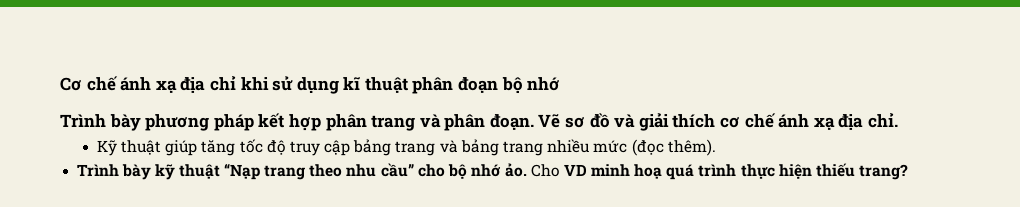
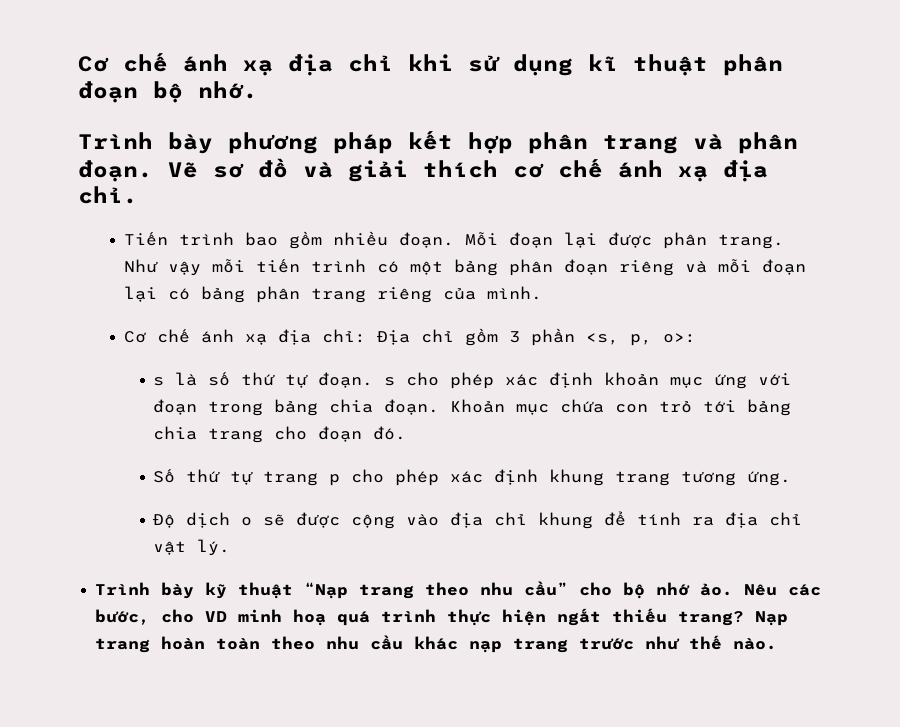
- Cơ chế ánh xạ địa chỉ khi sử dụng kĩ thuật phân đoạn bộ nhớ
+ Cơ chế ánh xạ địa chỉ khi sử dụng kĩ thuật phân đoạn bộ nhớ.
- Kỹ thuật giúp tăng tốc độ truy cập bảng trang và bảng trang nhiều mức (đọc thêm).
+ Tiến trình bao gồm nhiều đoạn. Mỗi đoạn lại được phân trang. Như vậy mỗi tiến trình có một bảng phân đoạn riêng và mỗi đoạn lại có bảng phân trang riêng của mình.
+ Cơ chế ánh xạ địa chỉ: Địa chỉ gồm 3 phần <s, p, o>:
+ s là số thứ tự đoạn. s cho phép xác định khoản mục ứng với đoạn trong bảng chia đoạn. Khoản mục chứa con trỏ tới bảng chia trang cho đoạn đó.
+ Số thứ tự trang p cho phép xác định khung trang tương ứng.
+ Độ dịch o sẽ được cộng vào địa chỉ khung để tính ra địa chỉ vật lý.
- Cho VD minh hoạ quá trình thực hiện thiếu trang?
+ Nêu các bước, cho VD minh hoạ quá trình thực hiện ngắt thiếu trang?
+ Nạp trang hoàn toàn theo nhu cầu khác nạp trang trước như thế nào.

